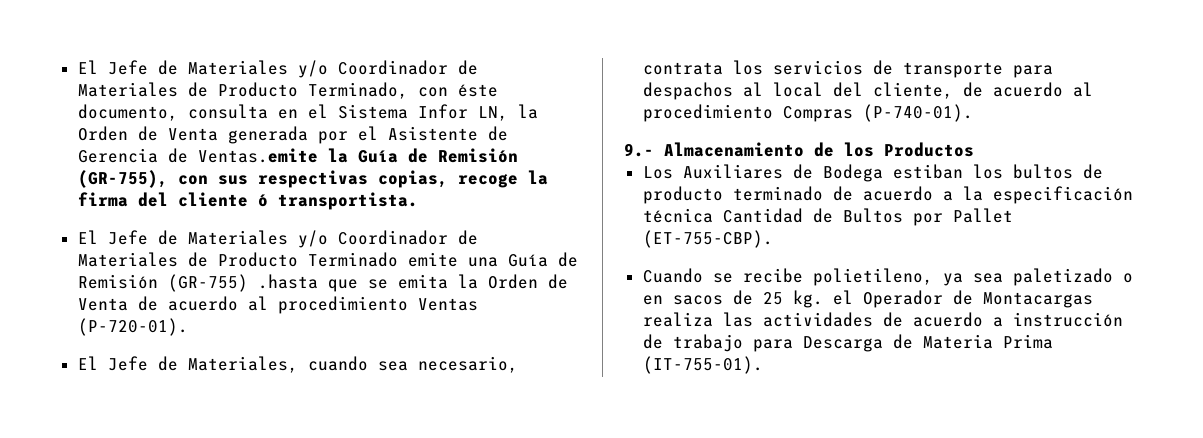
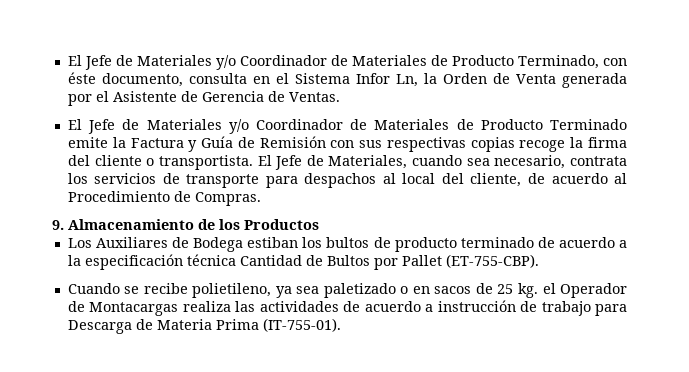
- El Jefe de Materiales y/o Coordinador de Materiales de Producto Terminado, con éste documento, consulta en el Sistema Infor LN, la Orden de Venta generada por el Asistente de Gerencia de Ventas.emite la Guía de Remisión (GR-755), con sus respectivas copias, recoge la firma del cliente ó transportista.
+ El Jefe de Materiales y/o Coordinador de Materiales de Producto Terminado, con éste documento, consulta en el Sistema Infor Ln, la Orden de Venta generada por el Asistente de Gerencia de Ventas.
- El Jefe de Materiales y/o Coordinador de Materiales de Producto Terminado emite una Guía de Remisión (GR-755) .hasta que se emita la Orden de Venta de acuerdo al procedimiento Ventas (P-720-01).
- El Jefe de Materiales, cuando sea necesario, contrata los servicios de transporte para despachos al local del cliente, de acuerdo al procedimiento Compras (P-740-01).
- 9.- Almacenamiento de los Productos
+ El Jefe de Materiales y/o Coordinador de Materiales de Producto Terminado emite la Factura y Guía de Remisión con sus respectivas copias recoge la firma del cliente o transportista. El Jefe de Materiales, cuando sea necesario, contrata los servicios de transporte para despachos al local del cliente, de acuerdo al Procedimiento de Compras.
+ 9. Almacenamiento de los Productos

